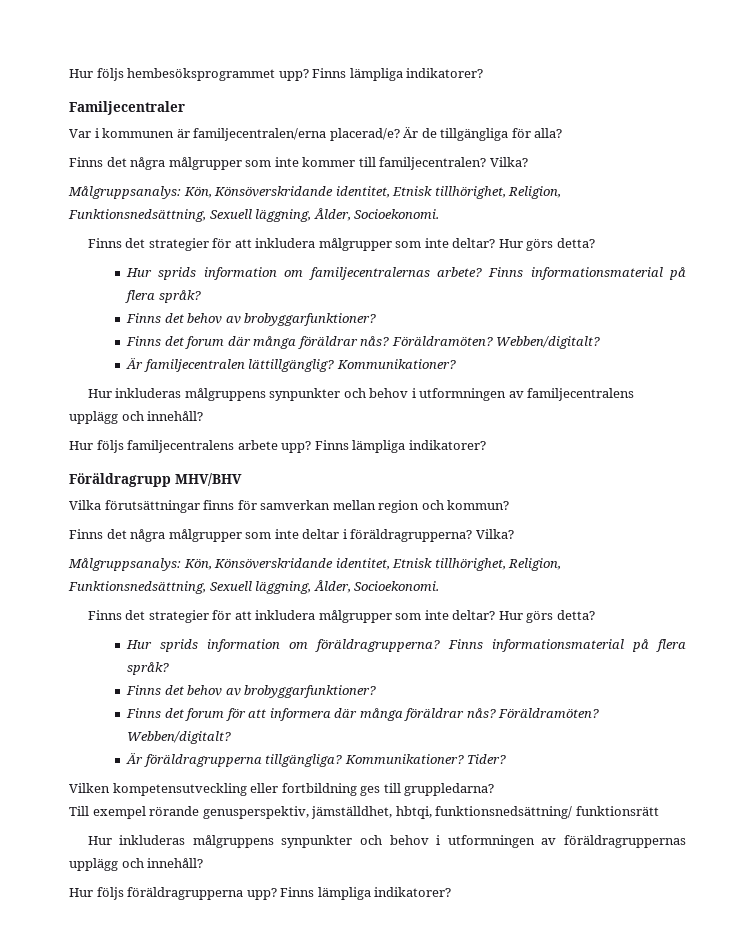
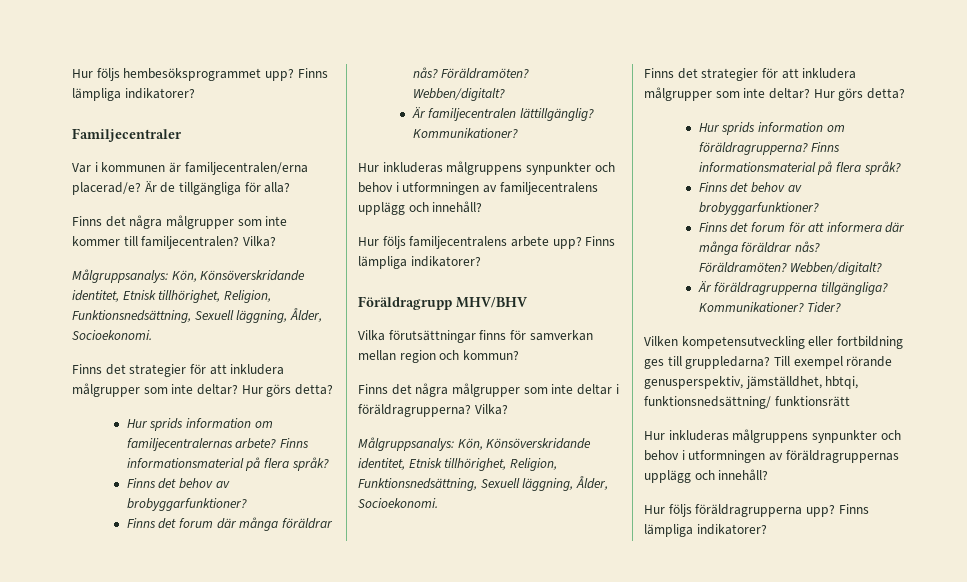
- Vilken kompetensutveckling eller fortbildning ges till gruppledarna?
- Till exempel rörande genusperspektiv, jämställdhet, hbtqi, funktionsnedsättning/ funktionsrätt
+ Vilken kompetensutveckling eller fortbildning ges till gruppledarna? Till exempel rörande genusperspektiv, jämställdhet, hbtqi, funktionsnedsättning/ funktionsrätt

